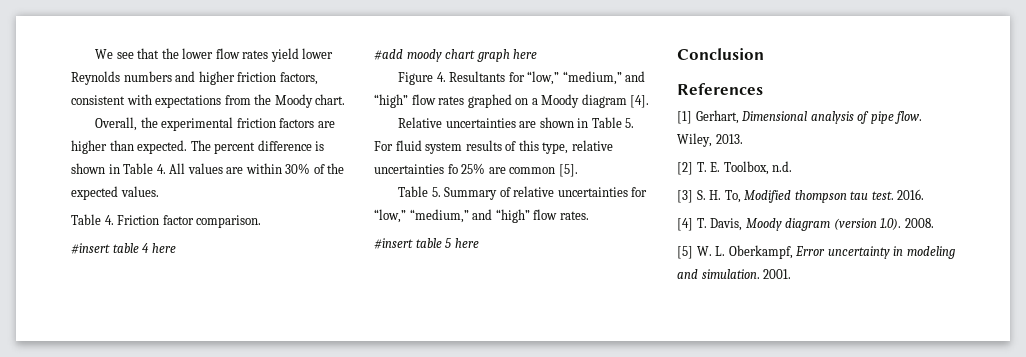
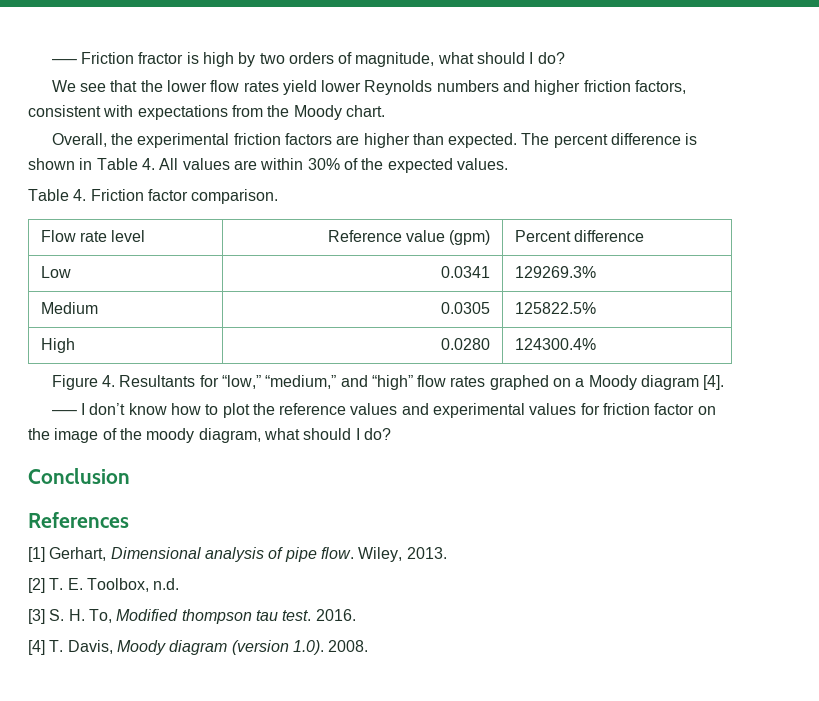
+ —– Friction fractor is high by two orders of magnitude, what should I do?
- #insert table 4 here
- #add moody chart graph here
+ Flow rate level | Reference value (gpm) | Percent difference
+ Low | 0.0341 | 129269.3%
+ Medium | 0.0305 | 125822.5%
+ High | 0.0280 | 124300.4%
- Relative uncertainties are shown in Table 5. For fluid system results of this type, relative uncertainties fo 25% are common [5].
- Table 5. Summary of relative uncertainties for “low,” “medium,” and “high” flow rates.
- #insert table 5 here
+ —– I don’t know how to plot the reference values and experimental values for friction factor on the image of the moody diagram, what should I do?
- [5] W. L. Oberkampf, Error uncertainty in modeling and simulation. 2001.

